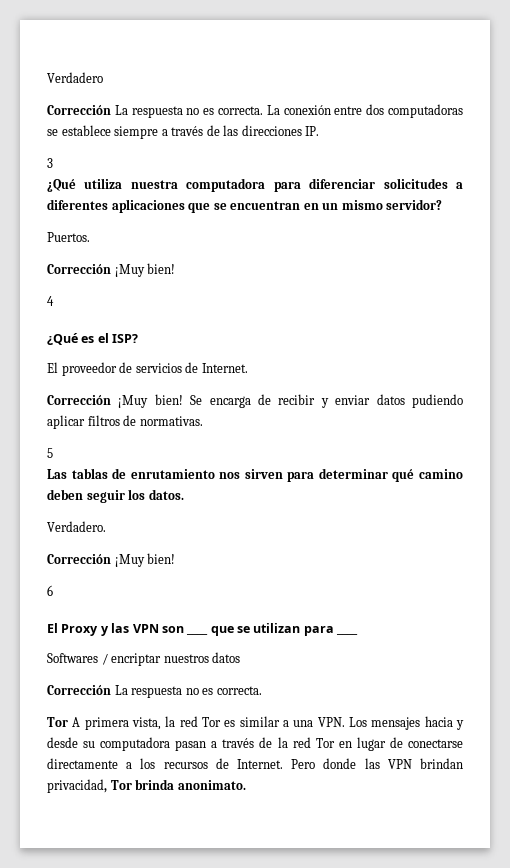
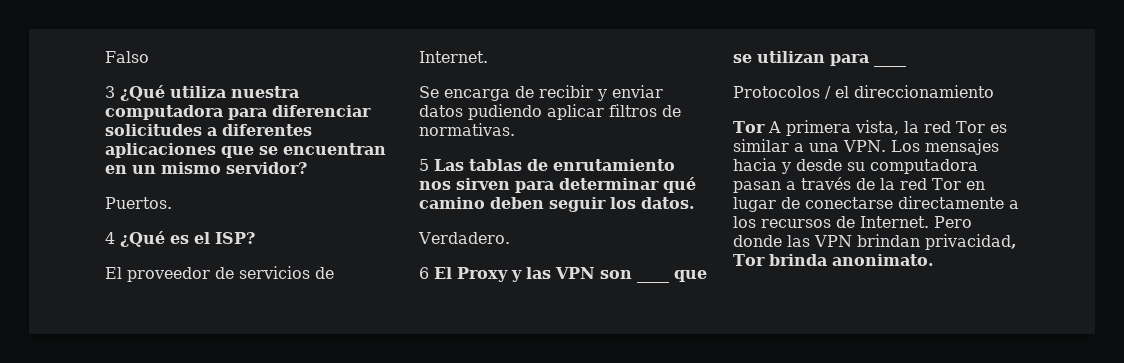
- Verdadero
- Corrección La respuesta no es correcta. La conexión entre dos computadoras se establece siempre a través de las direcciones IP.
+ Falso
- 3
- ¿Qué utiliza nuestra computadora para diferenciar solicitudes a diferentes aplicaciones que se encuentran en un mismo servidor?
+ 3 ¿Qué utiliza nuestra computadora para diferenciar solicitudes a diferentes aplicaciones que se encuentran en un mismo servidor?
  Puertos.
- Corrección ¡Muy bien!
- 4
- ¿Qué es el ISP?
+ 4 ¿Qué es el ISP?
  El proveedor de servicios de Internet.
- Corrección ¡Muy bien! Se encarga de recibir y enviar datos pudiendo aplicar filtros de normativas.
+ Se encarga de recibir y enviar datos pudiendo aplicar filtros de normativas.
- 5
- Las tablas de enrutamiento nos sirven para determinar qué camino deben seguir los datos.
+ 5 Las tablas de enrutamiento nos sirven para determinar qué camino deben seguir los datos.
  Verdadero.
- Corrección ¡Muy bien!
- 6
- El Proxy y las VPN son ____ que se utilizan para ____
+ 6 El Proxy y las VPN son ____ que se utilizan para ____
- Softwares / encriptar nuestros datos
- Corrección La respuesta no es correcta.
+ Protocolos / el direccionamiento

